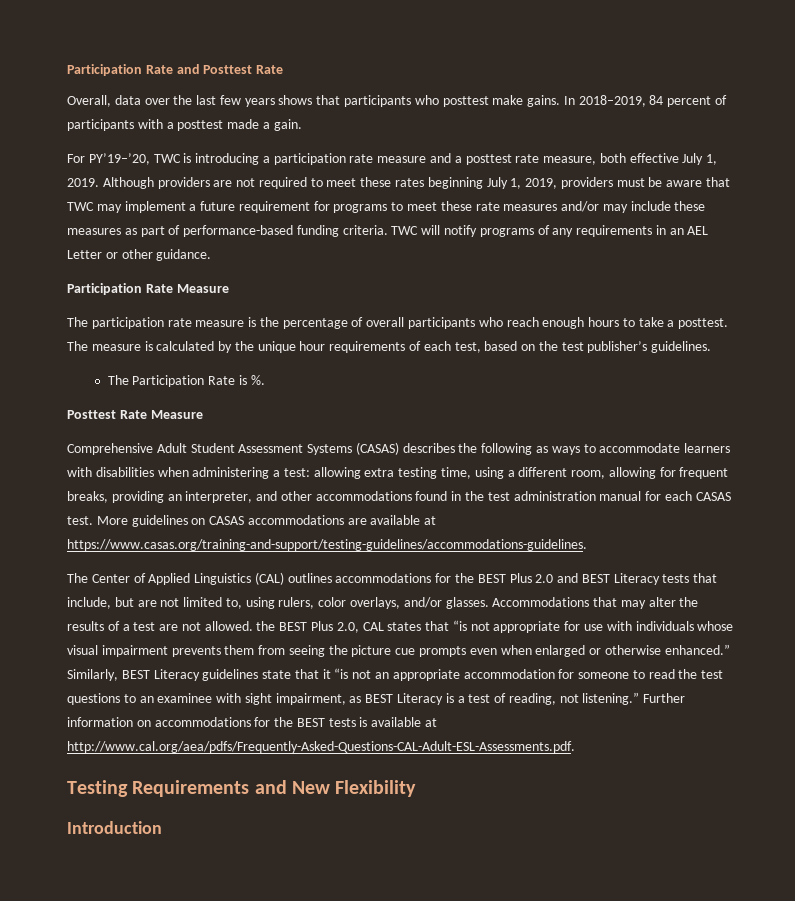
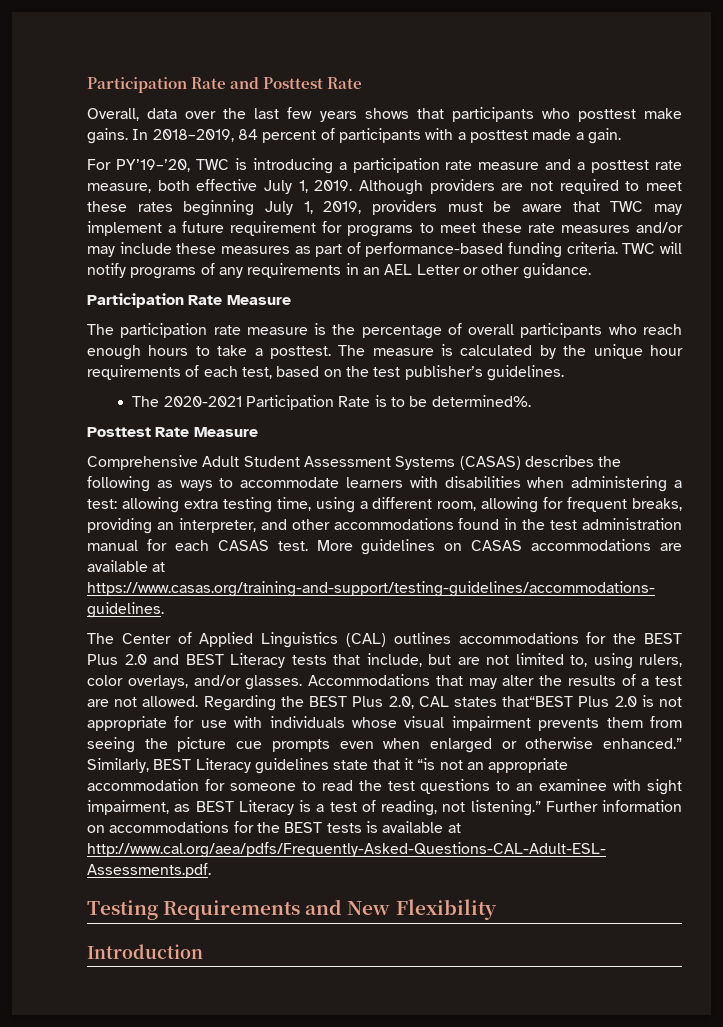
- The Participation Rate is %.
+ The 2020-2021 Participation Rate is to be determined%.
- Accommodations that may alter the results of a test are not allowed. the BEST Plus 2.0, CAL states that “is not appropriate for use with individuals whose visual impairment prevents them from seeing the picture cue prompts even when enlarged or otherwise enhanced.”
+ Accommodations that may alter the results of a test are not allowed. Regarding the BEST Plus 2.0, CAL states that“BEST Plus 2.0 is not appropriate for use with individuals whose visual impairment prevents them from seeing the picture cue prompts even when enlarged or otherwise enhanced.”

